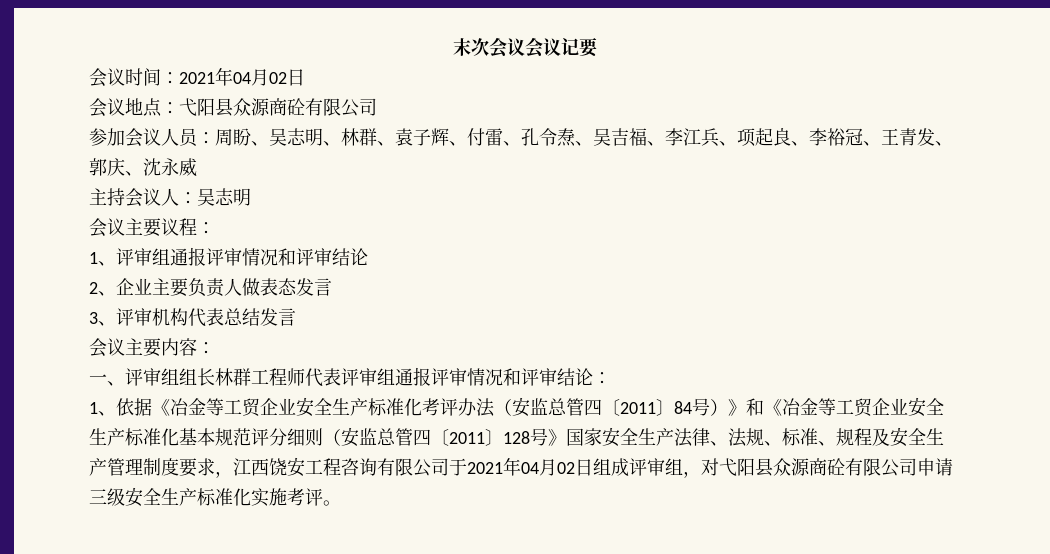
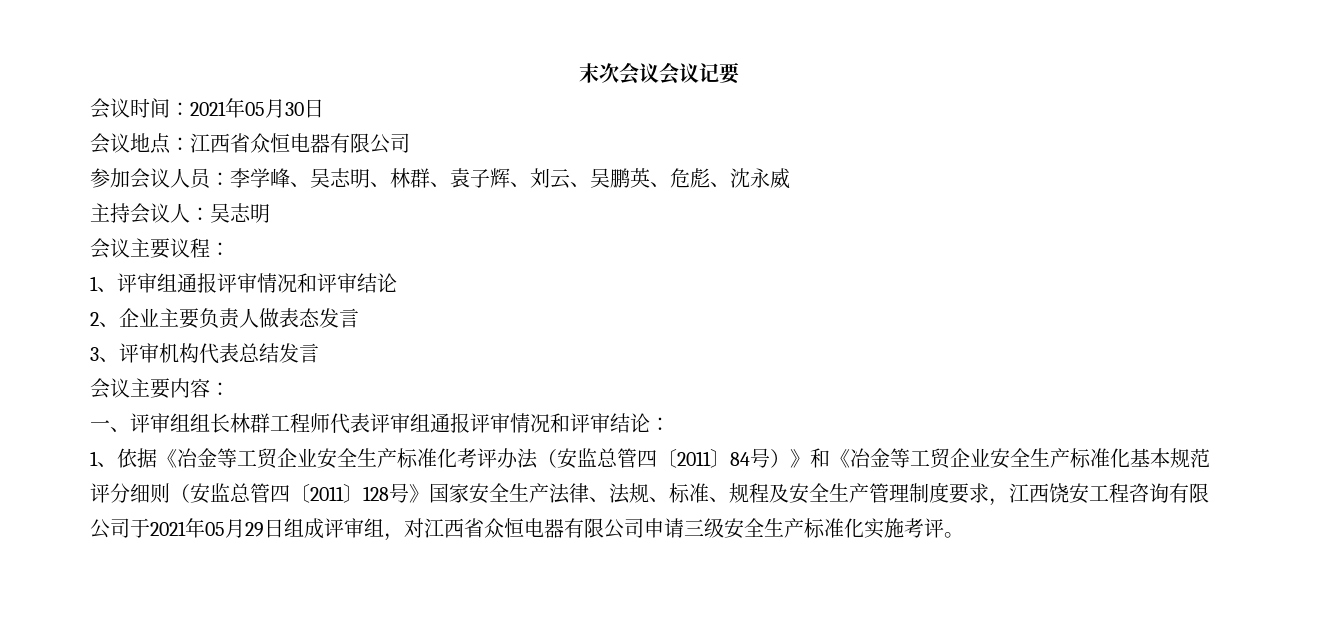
- 会议时间：2021年04月02日
+ 会议时间：2021年05月30日
- 会议地点：弋阳县众源商砼有限公司
+ 会议地点：江西省众恒电器有限公司
- 参加会议人员：周盼、吴志明、林群、袁子辉、付雷、孔令焘、吴吉福、李江兵、项起良、李裕冠、王青发、郭庆、沈永威
+ 参加会议人员：李学峰、吴志明、林群、袁子辉、刘云、吴鹏英、危彪、沈永威
- 1、依据《冶金等工贸企业安全生产标准化考评办法（安监总管四〔2011〕84号）》和《冶金等工贸企业安全生产标准化基本规范评分细则（安监总管四〔2011〕128号》国家安全生产法律、法规、标准、规程及安全生产管理制度要求，江西饶安工程咨询有限公司于2021年04月02日组成评审组，对弋阳县众源商砼有限公司申请三级安全生产标准化实施考评。
+ 1、依据《冶金等工贸企业安全生产标准化考评办法（安监总管四〔2011〕84号）》和《冶金等工贸企业安全生产标准化基本规范评分细则（安监总管四〔2011〕128号》国家安全生产法律、法规、标准、规程及安全生产管理制度要求，江西饶安工程咨询有限公司于2021年05月29日组成评审组，对江西省众恒电器有限公司申请三级安全生产标准化实施考评。

